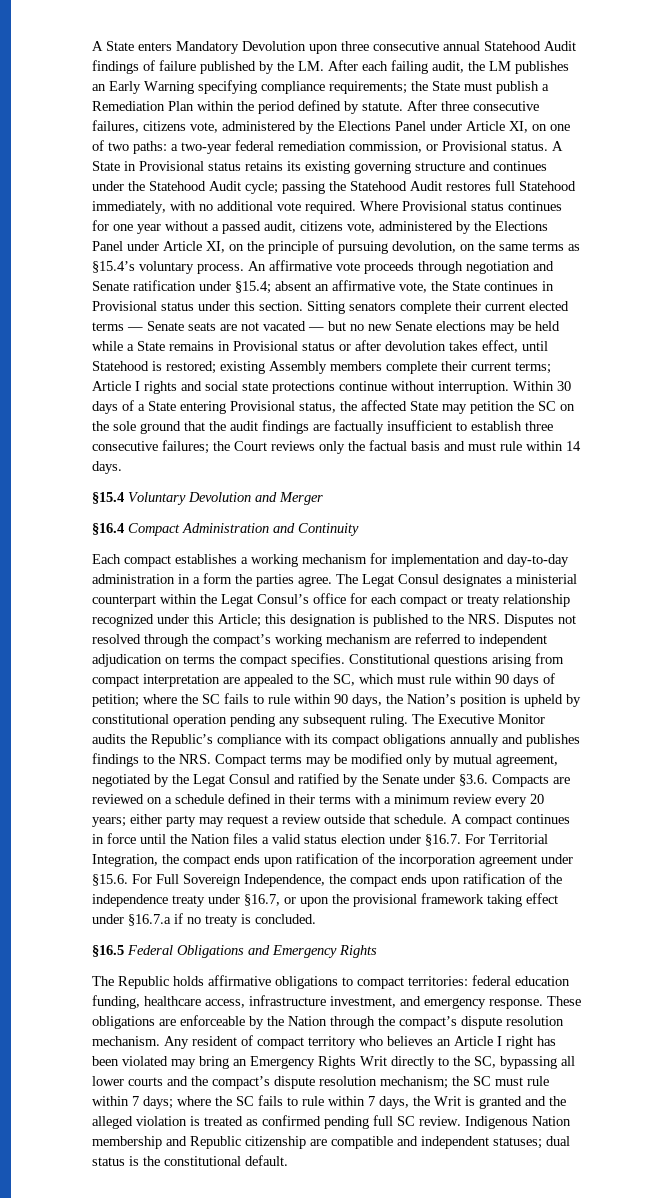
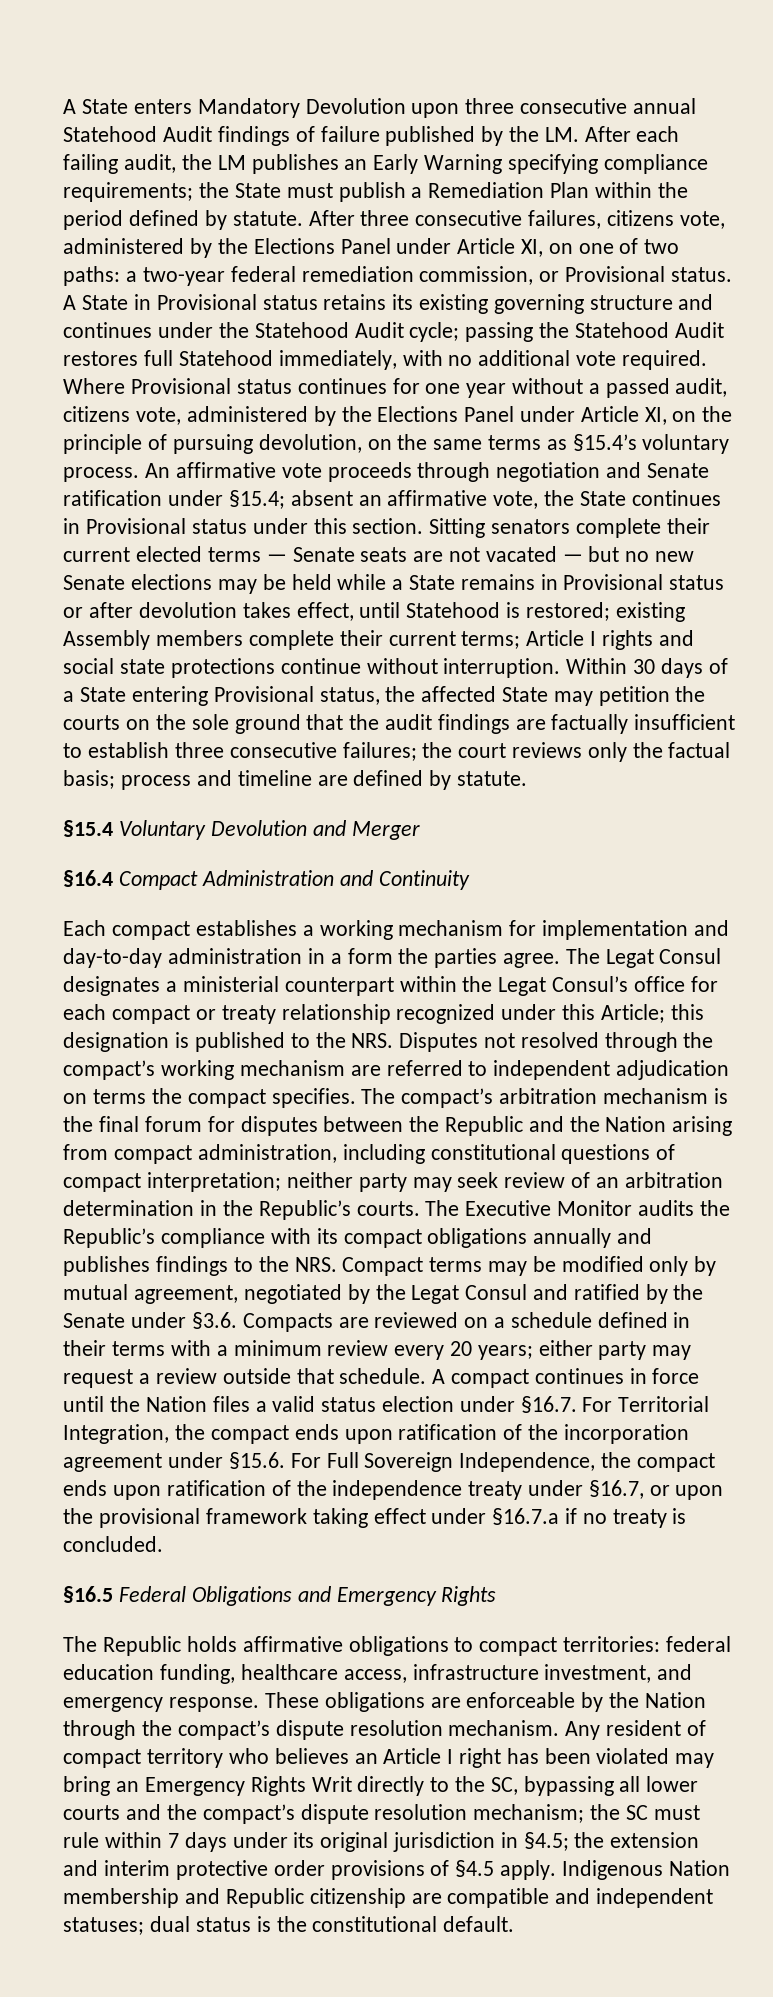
- Within 30 days of a State entering Provisional status, the affected State may petition the SC on the sole ground that the audit findings are factually insufficient to establish three consecutive failures; the Court reviews only the factual basis and must rule within 14 days.
+ Within 30 days of a State entering Provisional status, the affected State may petition the courts on the sole ground that the audit findings are factually insufficient to establish three consecutive failures; the court reviews only the factual basis; process and timeline are defined by statute.
- Constitutional questions arising from compact interpretation are appealed to the SC, which must rule within 90 days of petition; where the SC fails to rule within 90 days, the Nation’s position is upheld by constitutional operation pending any subsequent ruling.
+ The compact’s arbitration mechanism is the final forum for disputes between the Republic and the Nation arising from compact administration, including constitutional questions of compact interpretation; neither party may seek review of an arbitration determination in the Republic’s courts.
- Any resident of compact territory who believes an Article I right has been violated may bring an Emergency Rights Writ directly to the SC, bypassing all lower courts and the compact’s dispute resolution mechanism; the SC must rule within 7 days; where the SC fails to rule within 7 days, the Writ is granted and the alleged violation is treated as confirmed pending full SC review.
+ Any resident of compact territory who believes an Article I right has been violated may bring an Emergency Rights Writ directly to the SC, bypassing all lower courts and the compact’s dispute resolution mechanism; the SC must rule within 7 days under its original jurisdiction in §4.5; the extension and interim protective order provisions of §4.5 apply.

